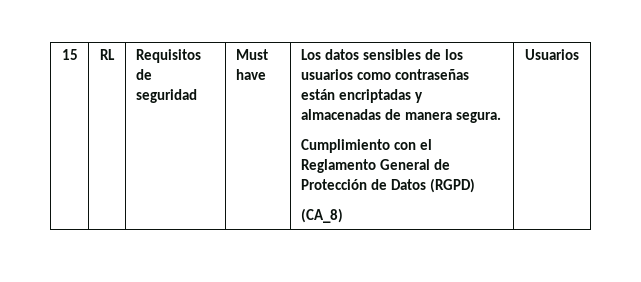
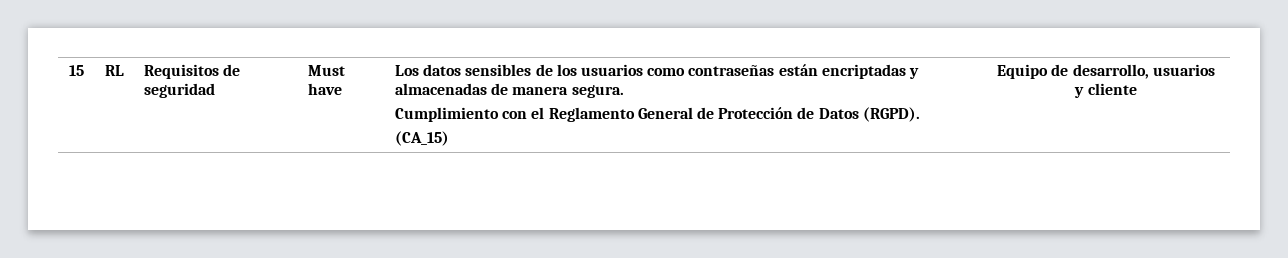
  15 | RL | Requisitos de seguridad | Must have | Los datos sensibles de los usuarios como contraseñas están encriptadas y almacenadas de manera segura.
- Cumplimiento con el Reglamento General de Protección de Datos (RGPD)
- (CA_8) | Usuarios
+ Cumplimiento con el Reglamento General de Protección de Datos (RGPD).
+ (CA_15) | Equipo de desarrollo, usuarios y cliente

